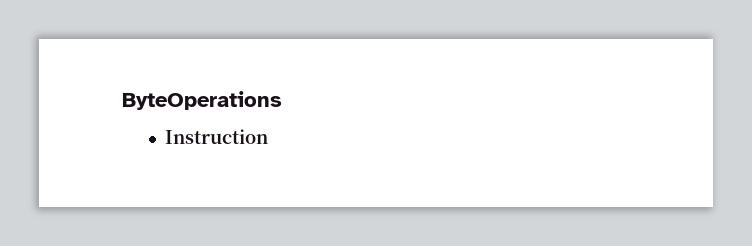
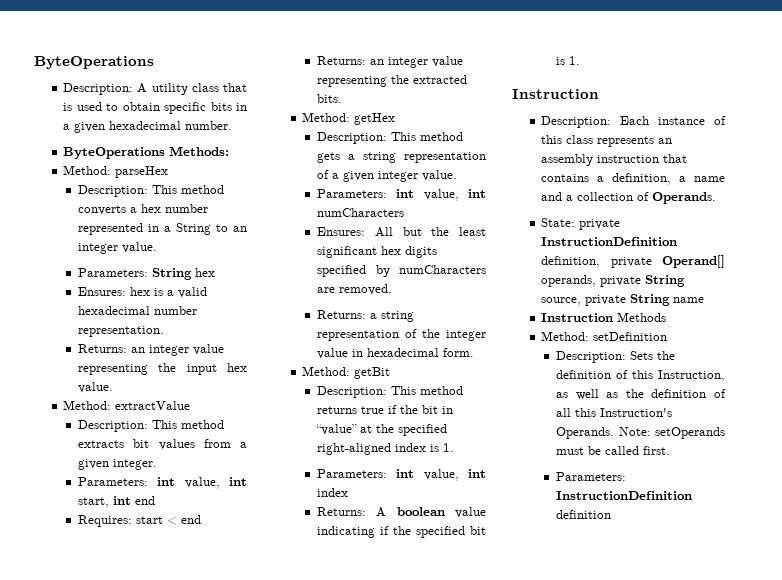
+ Description: A utility class that is used to obtain specific bits in a given hexadecimal number.
+ ByteOperations Methods:
+ Method: parseHex
+ Description: This method converts a hex number represented in a String to an integer value.
+ Parameters: String hex
+ Ensures: hex is a valid hexadecimal number representation.
+ Returns: an integer value representing the input hex value.
+ Method: extractValue
+ Description: This method extracts bit values from a given integer.
+ Parameters: int value, int start, int end
+ Requires: start < end
+ Returns: an integer value representing the extracted bits.
+ Method: getHex
+ Description: This method gets a string representation of a given integer value.
+ Parameters: int value, int numCharacters
+ Ensures: All but the least significant hex digits specified by numCharacters are removed.
+ Returns: a string representation of the integer value in hexadecimal form.
+ Method: getBit
+ Description: This method returns true if the bit in “value” at the specified right-aligned index is 1.
+ Parameters: int value, int index
+ Returns: A boolean value indicating if the specified bit is 1.
  Instruction
+ Description: Each instance of this class represents an assembly instruction that contains a definition, a name and a collection of Operands.
+ State: private InstructionDefinition definition, private Operand[] operands, private String source, private String name
+ Instruction Methods
+ Method: setDefinition
+ Description: Sets the definition of this Instruction, as well as the definition of all this Instruction's Operands. Note: setOperands must be called first.
+ Parameters: InstructionDefinition definition

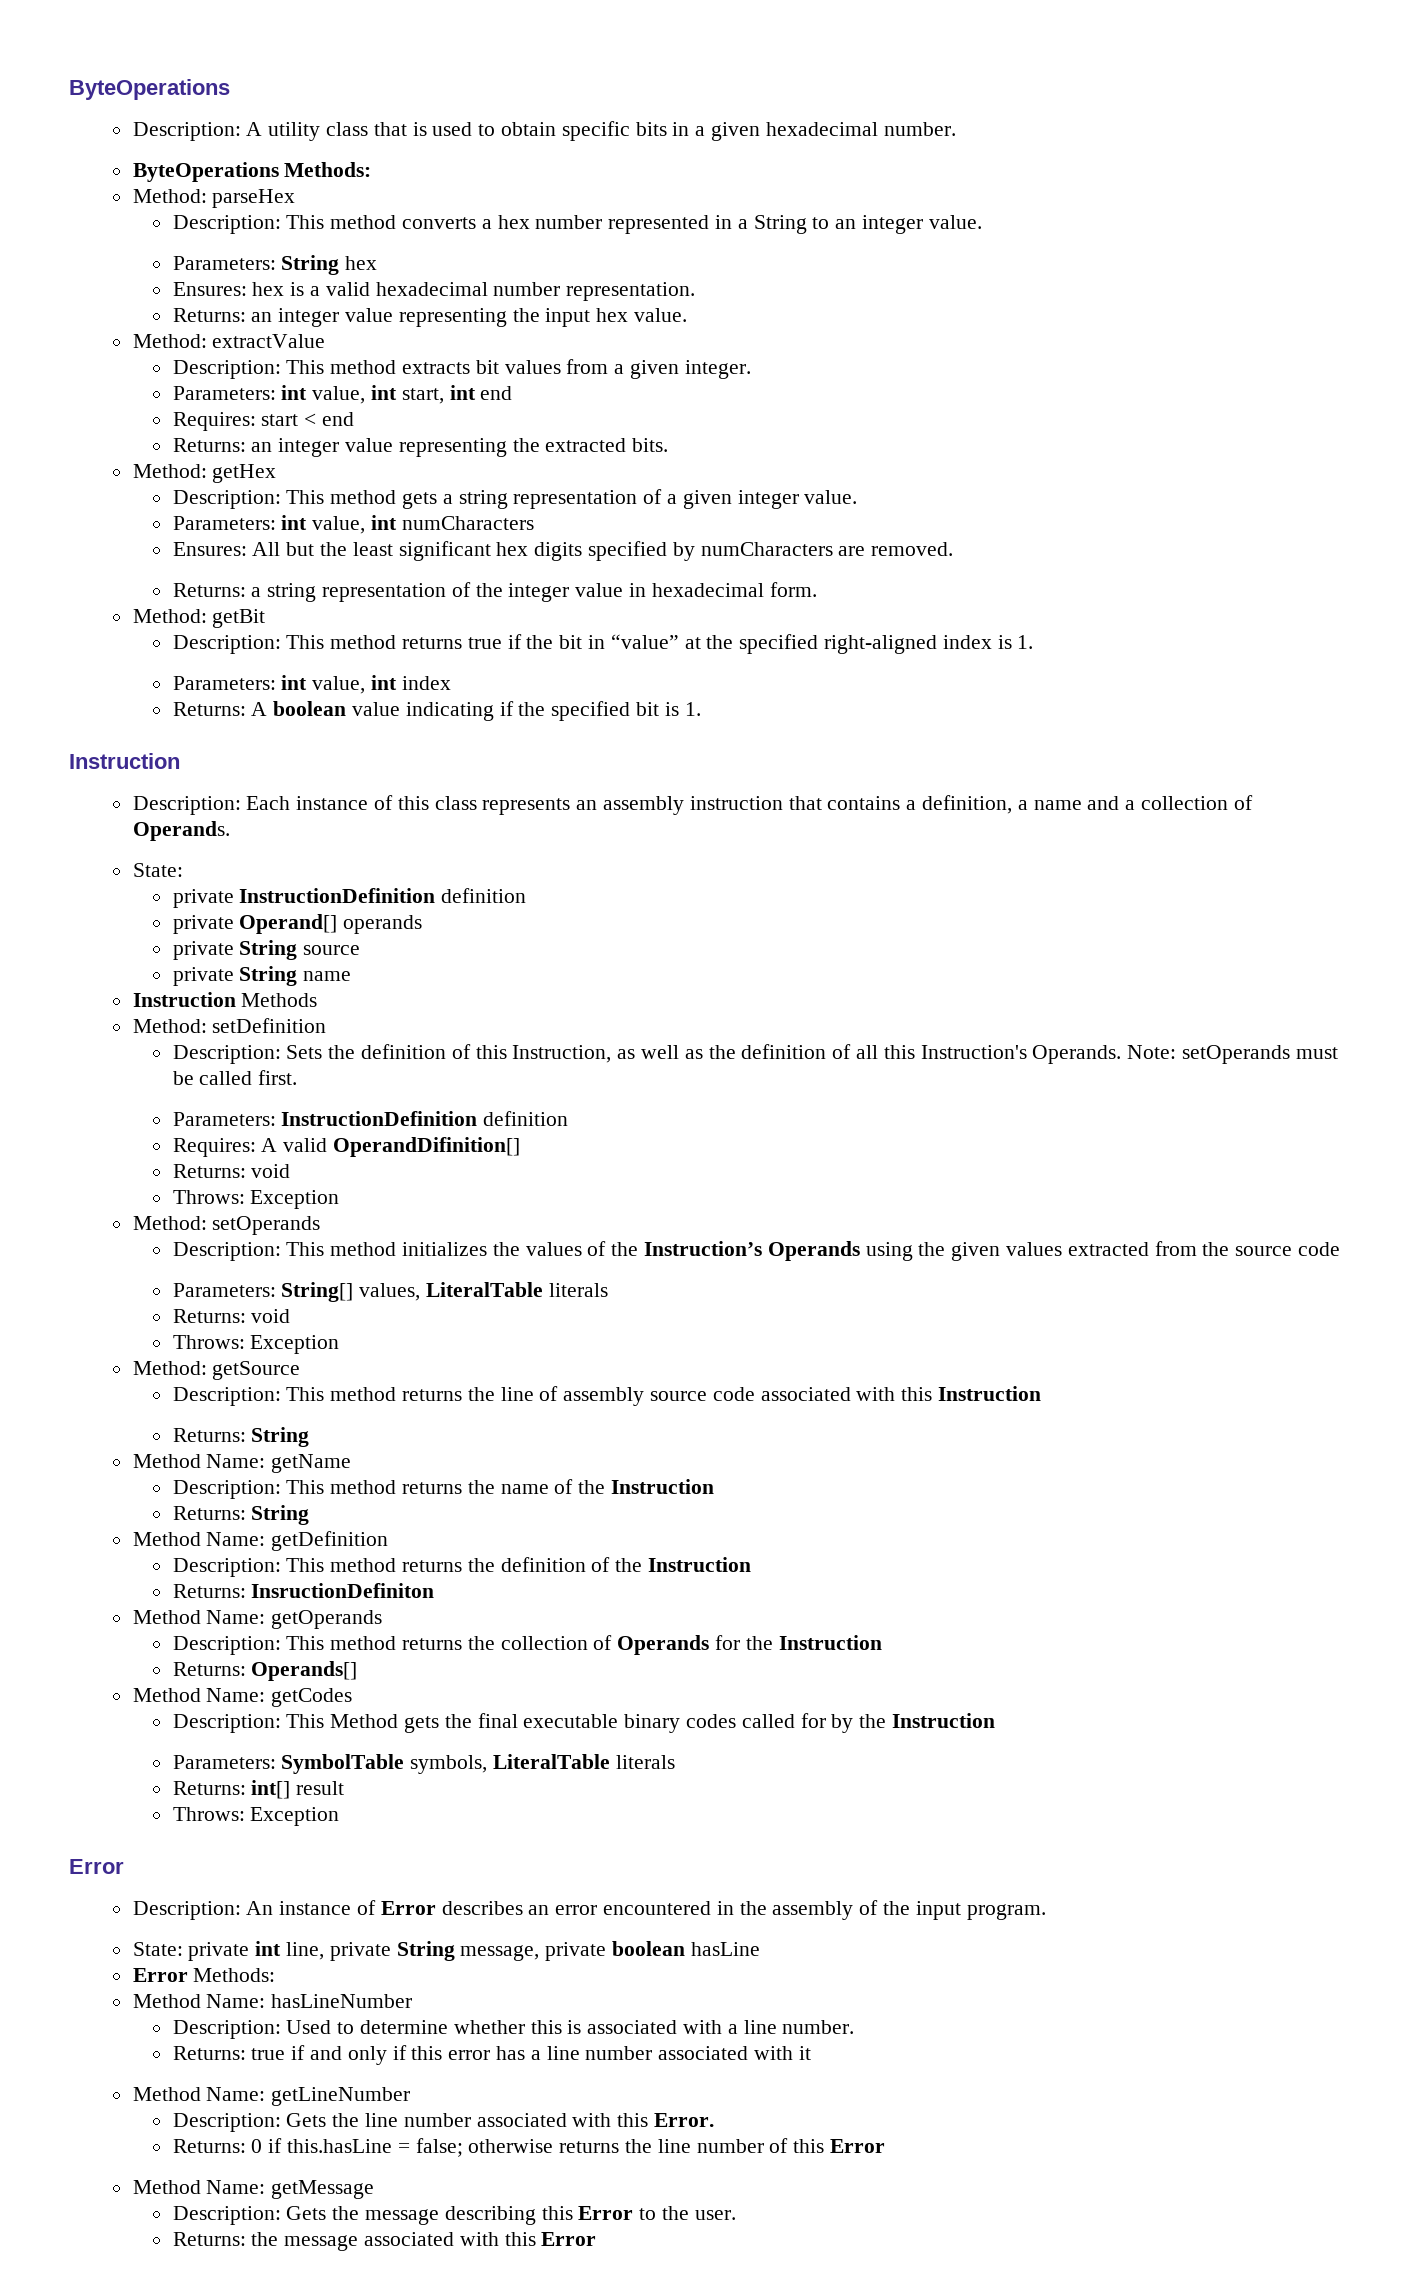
  Description: Each instance of this class represents an assembly instruction that contains a definition, a name and a collection of Operands.
- State: private InstructionDefinition definition, private Operand[] operands, private String source, private String name
+ State:
+ private InstructionDefinition definition
+ private Operand[] operands
+ private String source
+ private String name
+ Requires: A valid OperandDifinition[]
+ Returns: void
+ Throws: Exception
+ Method: setOperands
+ Description: This method initializes the values of the Instruction’s Operands using the given values extracted from the source code
+ Parameters: String[] values, LiteralTable literals
+ Returns: void
+ Throws: Exception
+ Method: getSource
+ Description: This method returns the line of assembly source code associated with this Instruction
+ Returns: String
+ Method Name: getName
+ Description: This method returns the name of the Instruction
+ Returns: String
+ Method Name: getDefinition
+ Description: This method returns the definition of the Instruction
+ Returns: InsructionDefiniton
+ Method Name: getOperands
+ Description: This method returns the collection of Operands for the Instruction
+ Returns: Operands[]
+ Method Name: getCodes
+ Description: This Method gets the final executable binary codes called for by the Instruction
+ Parameters: SymbolTable symbols, LiteralTable literals
+ Returns: int[] result
+ Throws: Exception
+ Error
+ Description: An instance of Error describes an error encountered in the assembly of the input program.
+ State: private int line, private String message, private boolean hasLine
+ Error Methods:
+ Method Name: hasLineNumber
+ Description: Used to determine whether this is associated with a line number.
+ Returns: true if and only if this error has a line number associated with it
+ Method Name: getLineNumber
+ Description: Gets the line number associated with this Error.
+ Returns: 0 if this.hasLine = false; otherwise returns the line number of this Error
+ Method Name: getMessage
+ Description: Gets the message describing this Error to the user.
+ Returns: the message associated with this Error

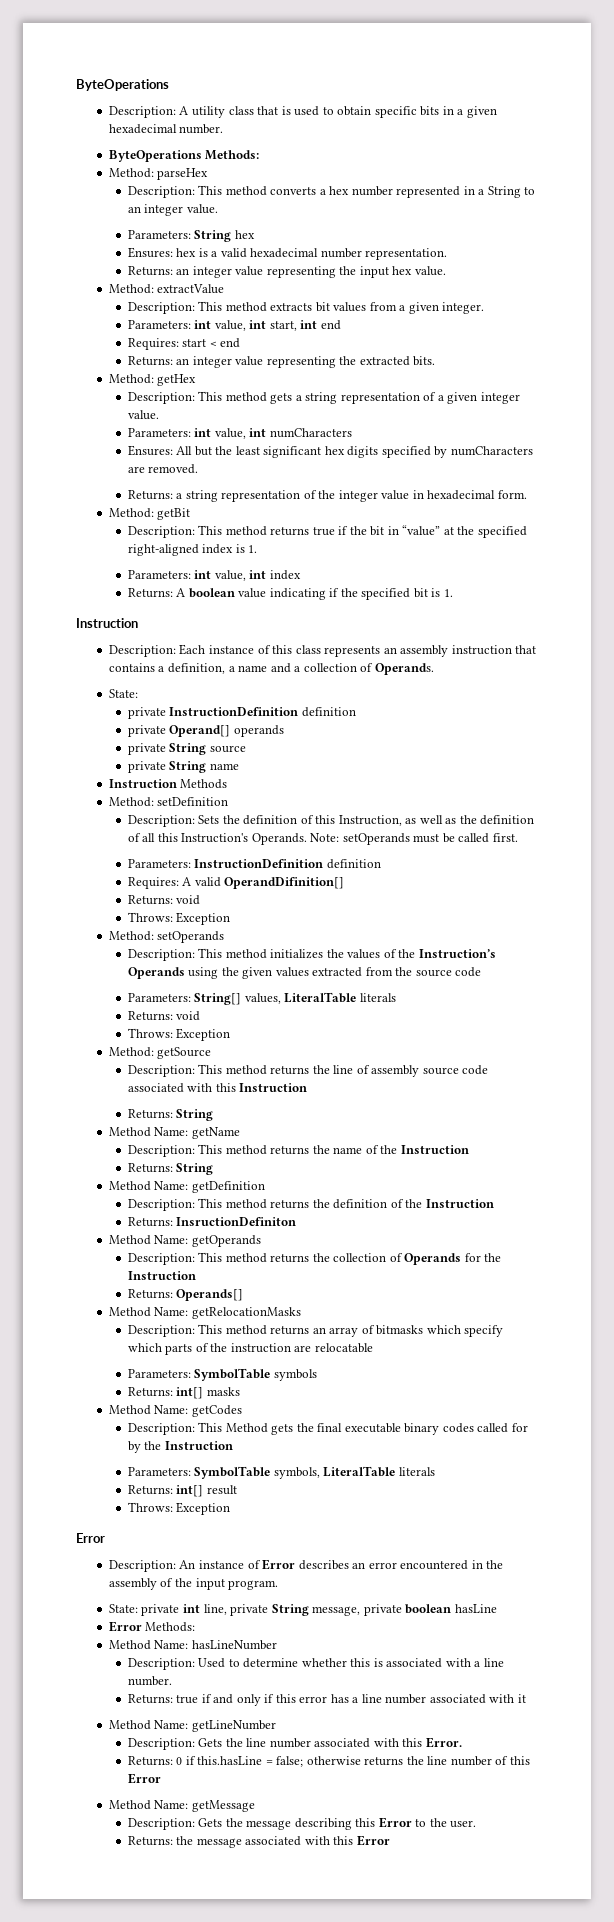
+ Method Name: getRelocationMasks
+ Description: This method returns an array of bitmasks which specify which parts of the instruction are relocatable
+ Parameters: SymbolTable symbols
+ Returns: int[] masks

